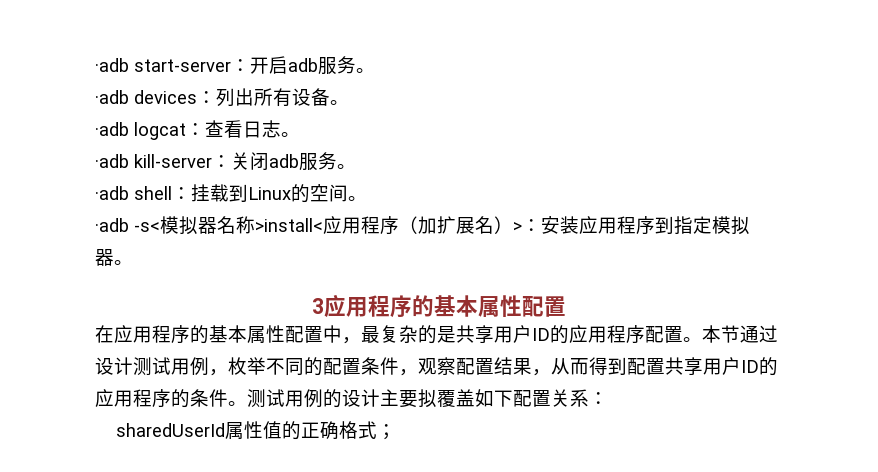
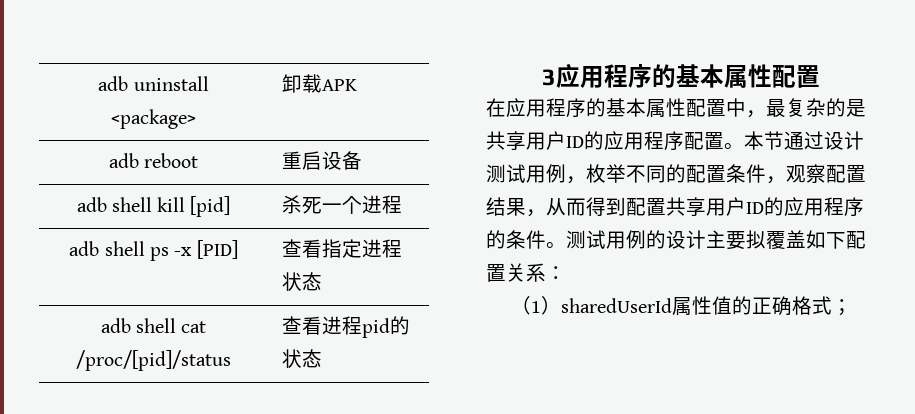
- ·adb start-server：开启adb服务。
- ·adb devices：列出所有设备。
- ·adb logcat：查看日志。
- ·adb kill-server：关闭adb服务。
- ·adb shell：挂载到Linux的空间。
- ·adb -s<模拟器名称>install<应用程序（加扩展名）>：安装应用程序到指定模拟器。
+ adb uninstall <package> | 卸载APK
+ adb reboot | 重启设备
+ adb shell kill [pid] | 杀死一个进程
+ adb shell ps -x [PID] | 查看指定进程状态
+ adb shell cat /proc/[pid]/status | 查看进程pid的状态
- sharedUserId属性值的正确格式；
+ （1）sharedUserId属性值的正确格式；

